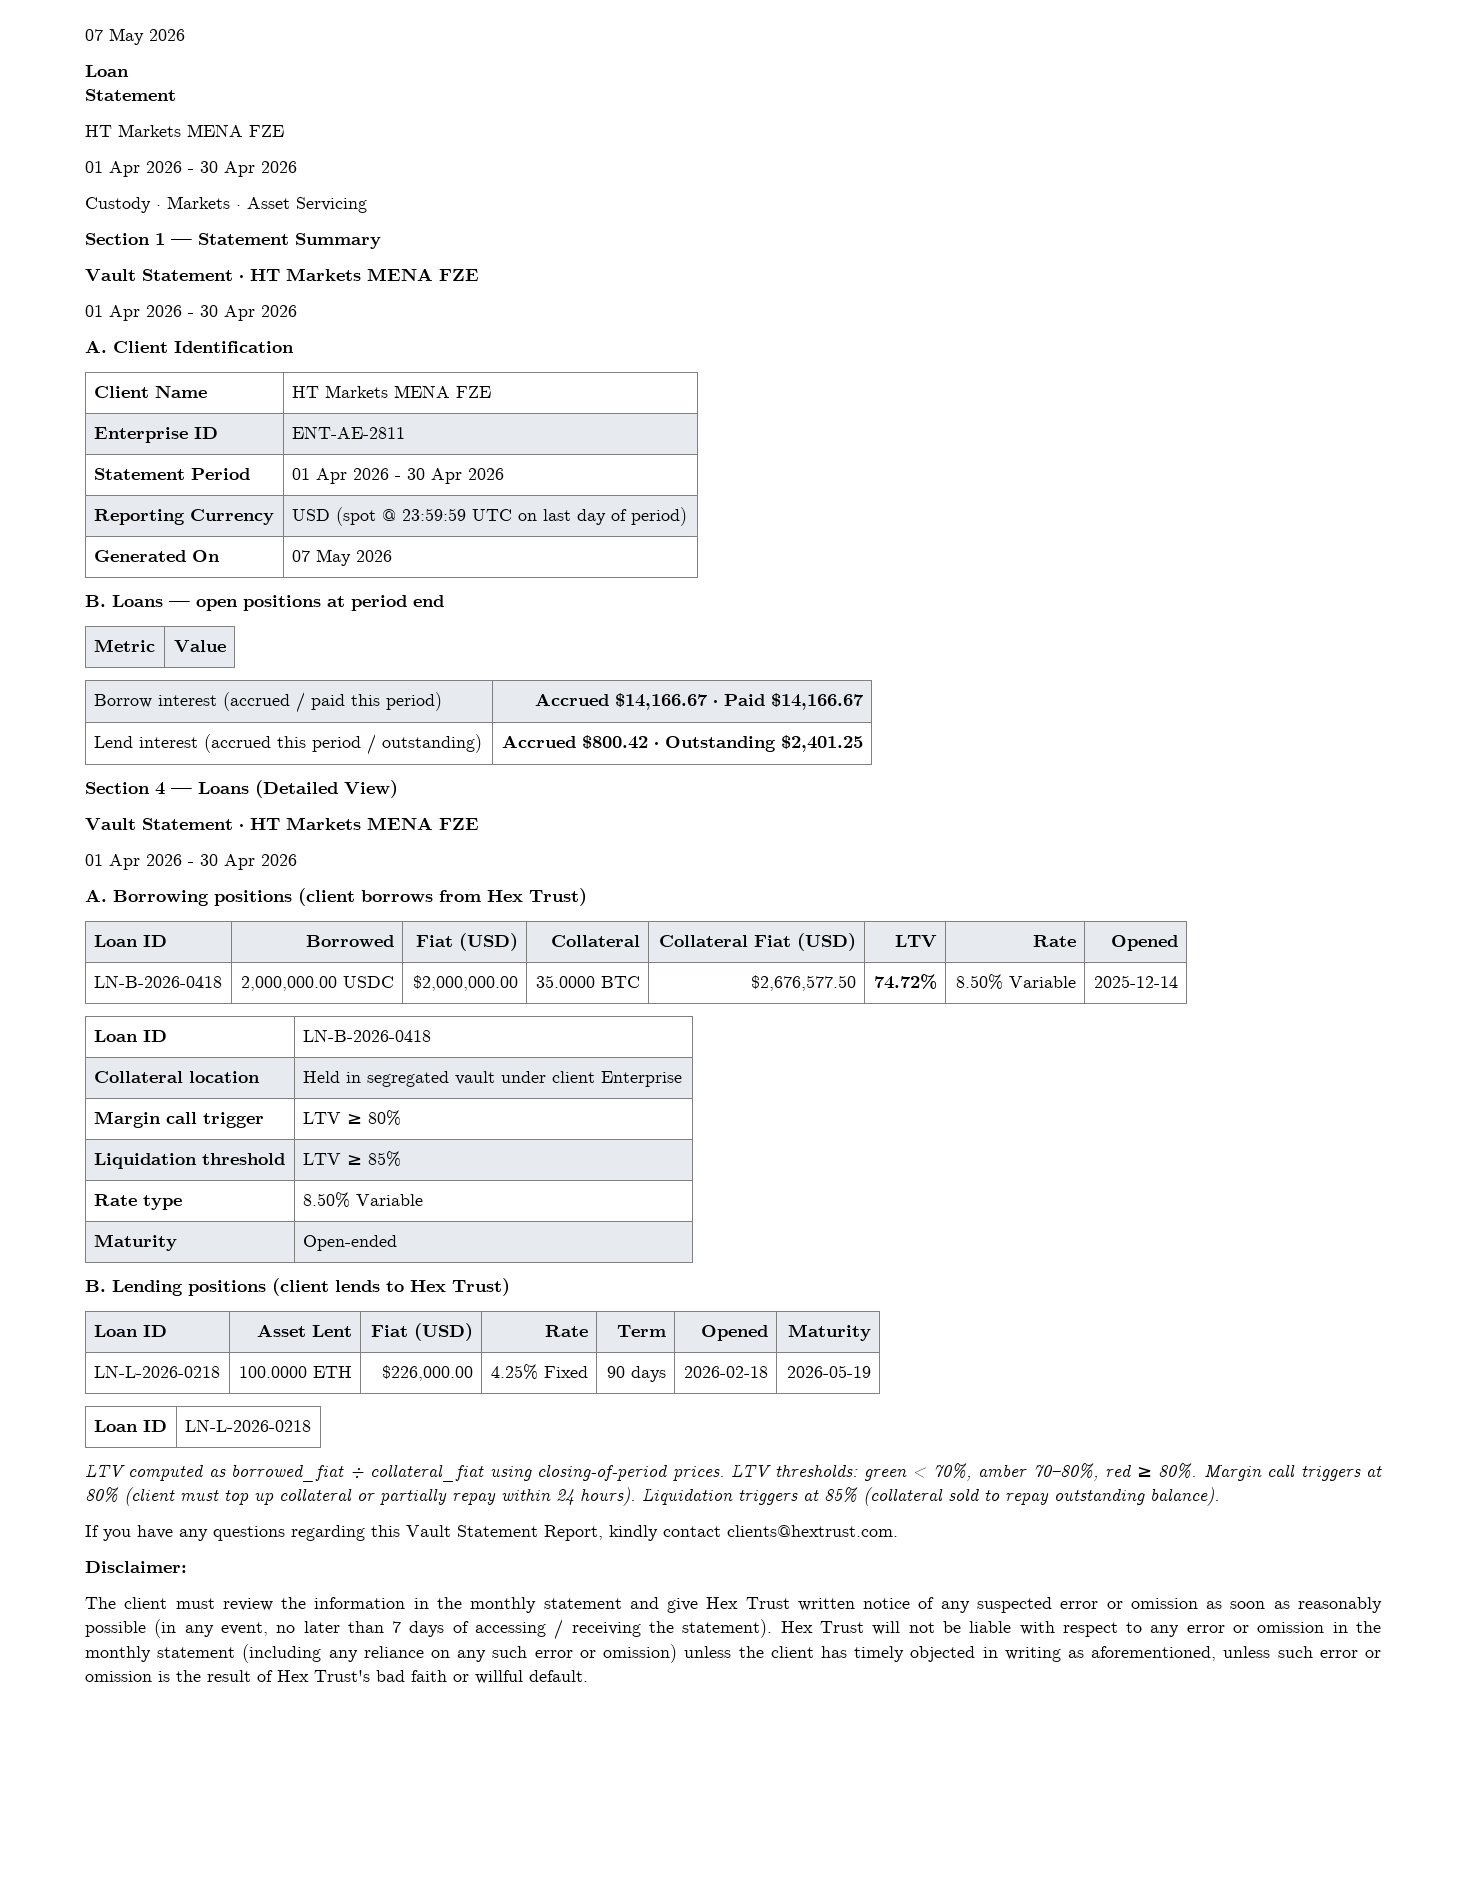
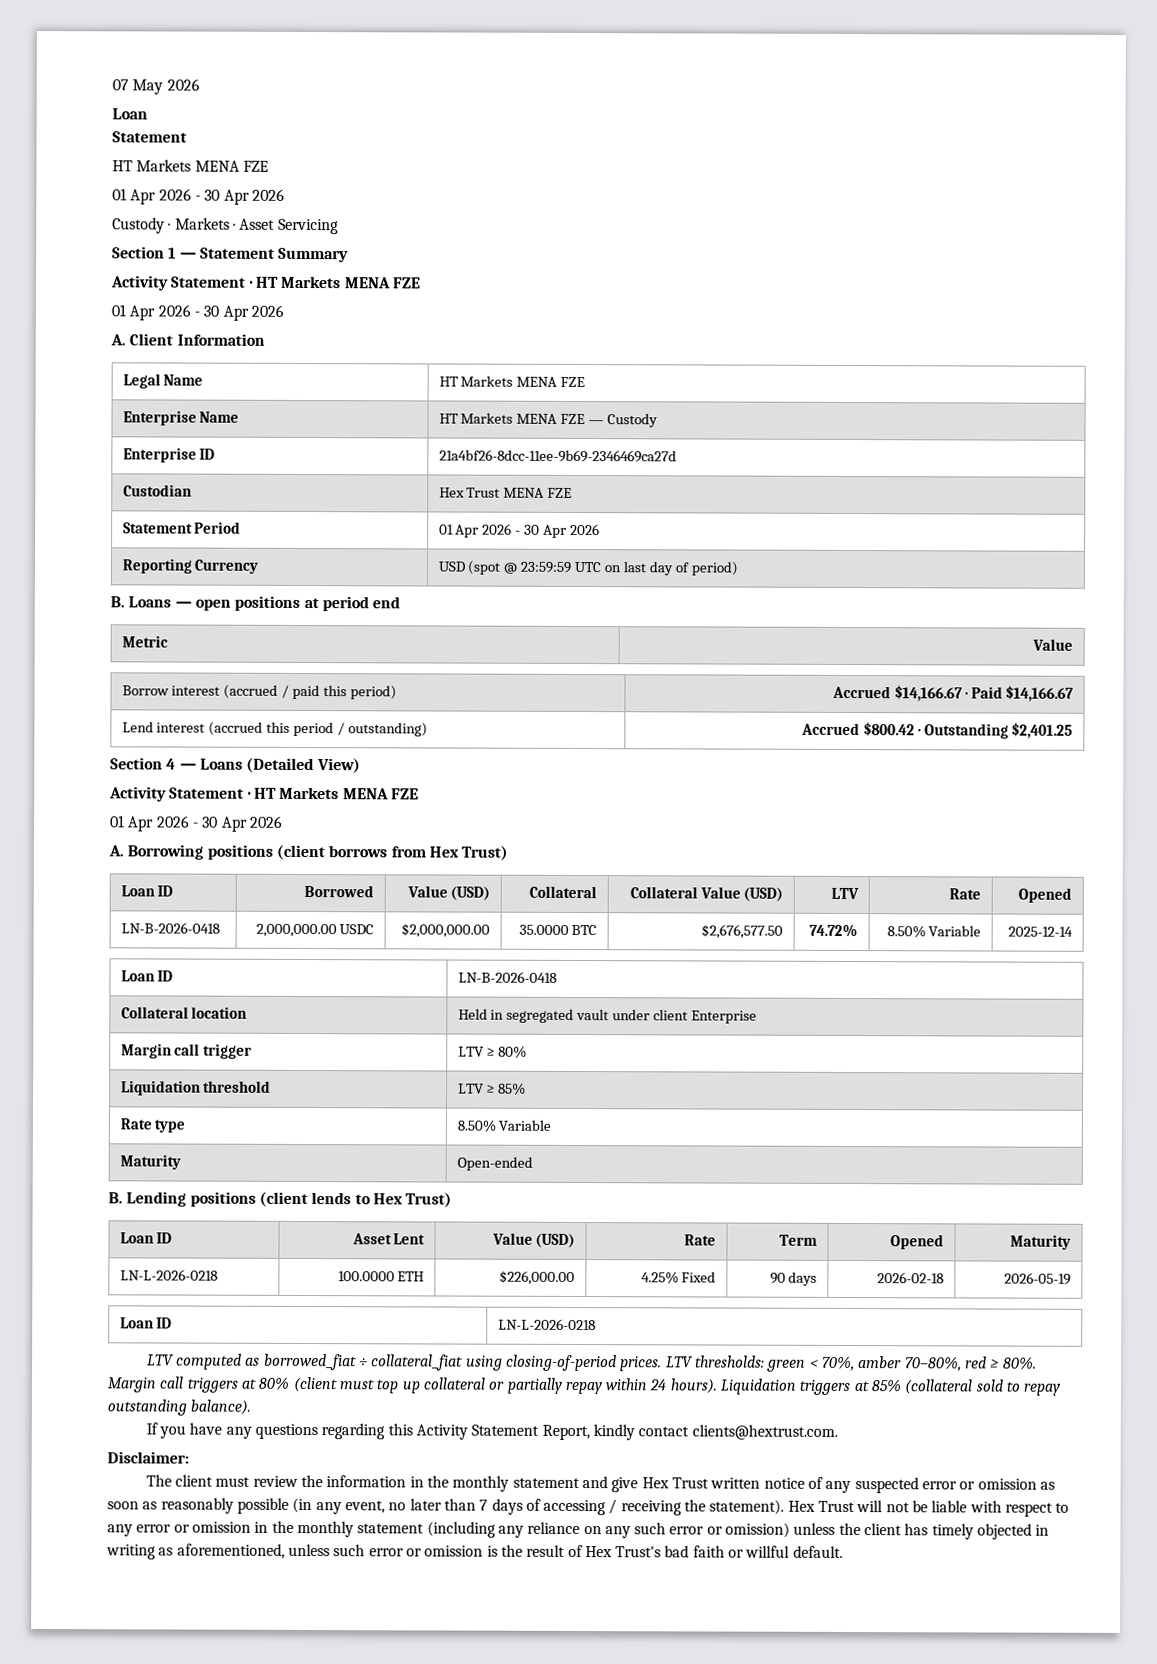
  Section 1 — Statement Summary
- Vault Statement · HT Markets MENA FZE
+ Activity Statement · HT Markets MENA FZE
- A. Client Identification
- Client Name | HT Markets MENA FZE
+ A. Client Information
+ Legal Name | HT Markets MENA FZE
- Enterprise ID | ENT-AE-2811
+ Enterprise Name | HT Markets MENA FZE — Custody
+ Enterprise ID | 21a4bf26-8dcc-11ee-9b69-2346469ca27d
+ Custodian | Hex Trust MENA FZE
- Generated On | 07 May 2026
  Section 4 — Loans (Detailed View)
- Vault Statement · HT Markets MENA FZE
+ Activity Statement · HT Markets MENA FZE
- Loan ID | Borrowed | Fiat (USD) | Collateral | Collateral Fiat (USD) | LTV | Rate | Opened
+ Loan ID | Borrowed | Value (USD) | Collateral | Collateral Value (USD) | LTV | Rate | Opened
- Loan ID | Asset Lent | Fiat (USD) | Rate | Term | Opened | Maturity
+ Loan ID | Asset Lent | Value (USD) | Rate | Term | Opened | Maturity
- If you have any questions regarding this Vault Statement Report, kindly contact clients@hextrust.com.
+ If you have any questions regarding this Activity Statement Report, kindly contact clients@hextrust.com.

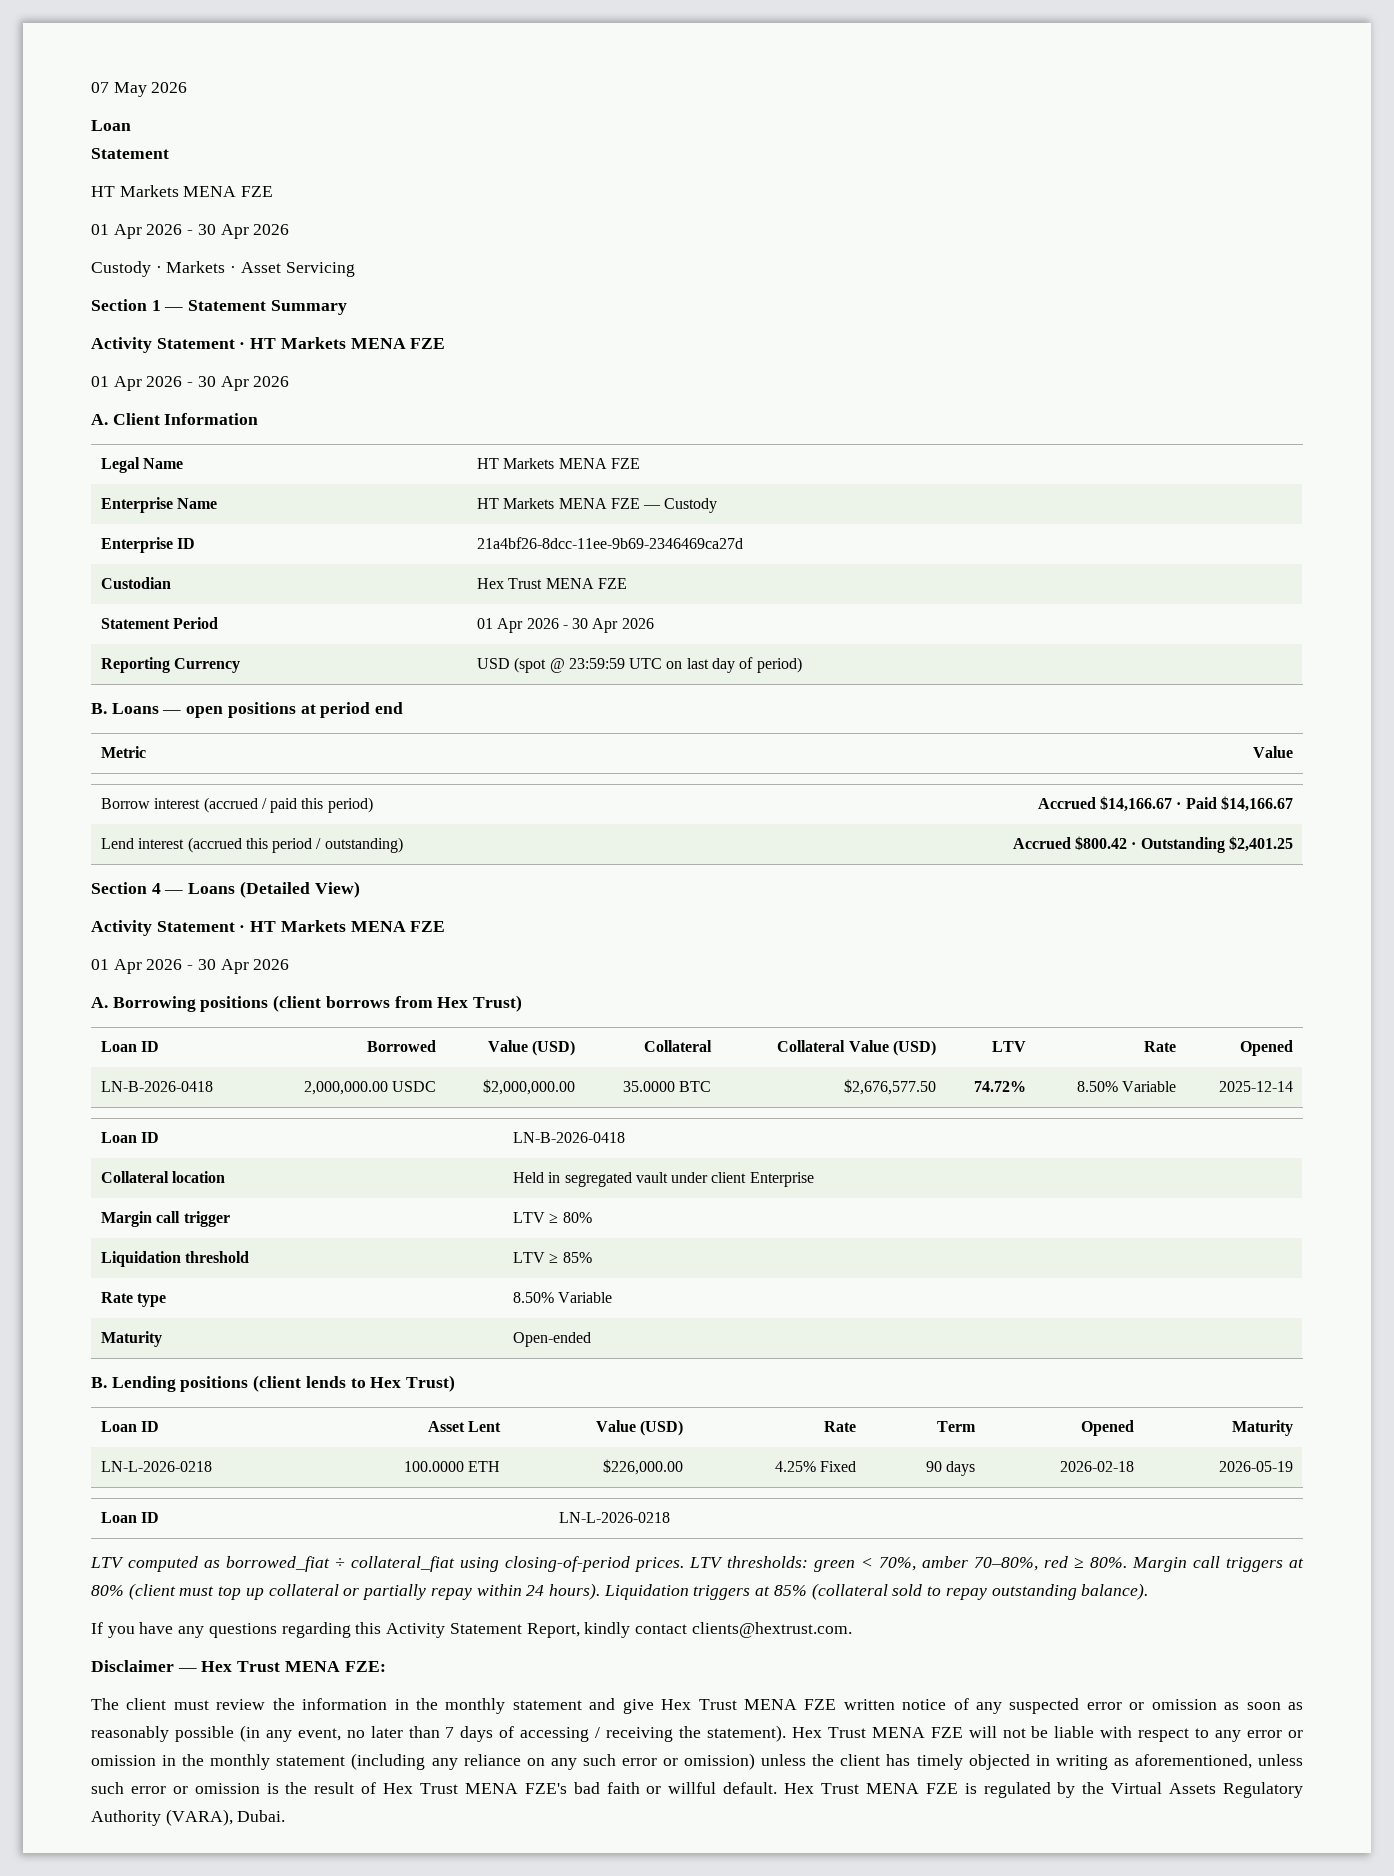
- Disclaimer:
+ Disclaimer — Hex Trust MENA FZE:
- The client must review the information in the monthly statement and give Hex Trust written notice of any suspected error or omission as soon as reasonably possible (in any event, no later than 7 days of accessing / receiving the statement).
+ The client must review the information in the monthly statement and give Hex Trust MENA FZE written notice of any suspected error or omission as soon as reasonably possible (in any event, no later than 7 days of accessing / receiving the statement).
- Hex Trust will not be liable with respect to any error or omission in the monthly statement (including any reliance on any such error or omission) unless the client has timely objected in writing as aforementioned, unless such error or omission is the result of Hex Trust's bad faith or willful default.
+ Hex Trust MENA FZE will not be liable with respect to any error or omission in the monthly statement (including any reliance on any such error or omission) unless the client has timely objected in writing as aforementioned, unless such error or omission is the result of Hex Trust MENA FZE's bad faith or willful default.
+ Hex Trust MENA FZE is regulated by the Virtual Assets Regulatory Authority (VARA), Dubai.

